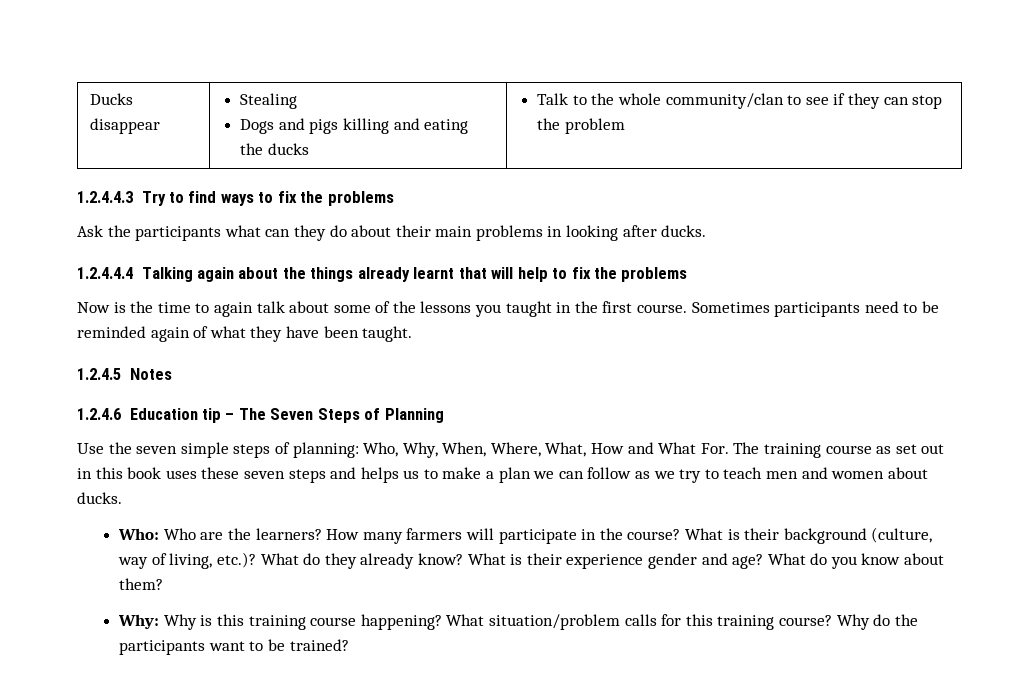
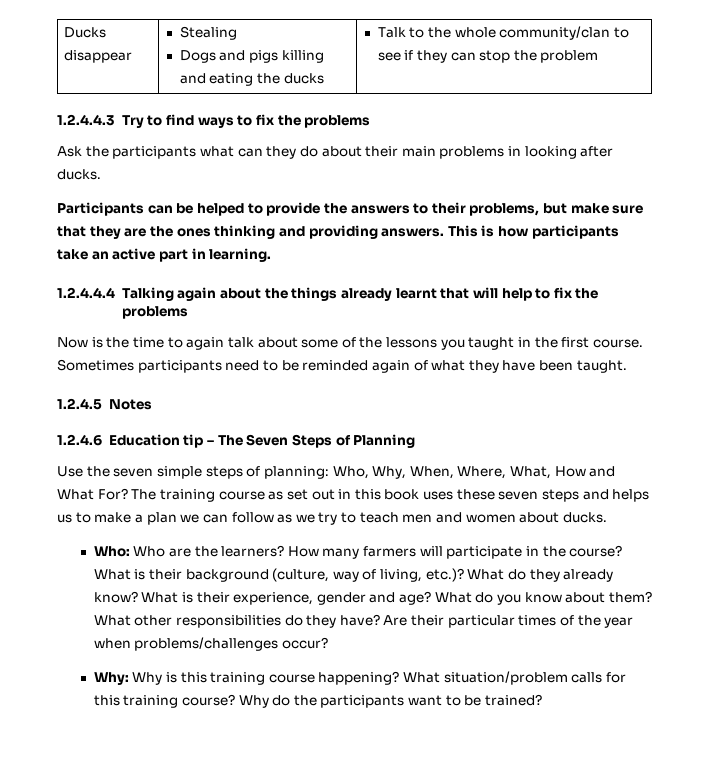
+ Participants can be helped to provide the answers to their problems, but make sure that they are the ones thinking and providing answers. This is how participants take an active part in learning.
- Use the seven simple steps of planning: Who, Why, When, Where, What, How and What For. The training course as set out in this book uses these seven steps and helps us to make a plan we can follow as we try to teach men and women about ducks.
+ Use the seven simple steps of planning: Who, Why, When, Where, What, How and What For? The training course as set out in this book uses these seven steps and helps us to make a plan we can follow as we try to teach men and women about ducks.
- What is their experience gender and age?
+ What is their experience, gender and age?
+ What other responsibilities do they have? Are their particular times of the year when problems/challenges occur?

